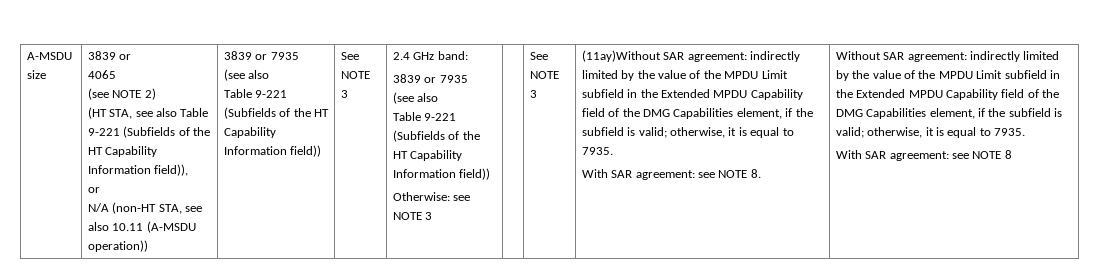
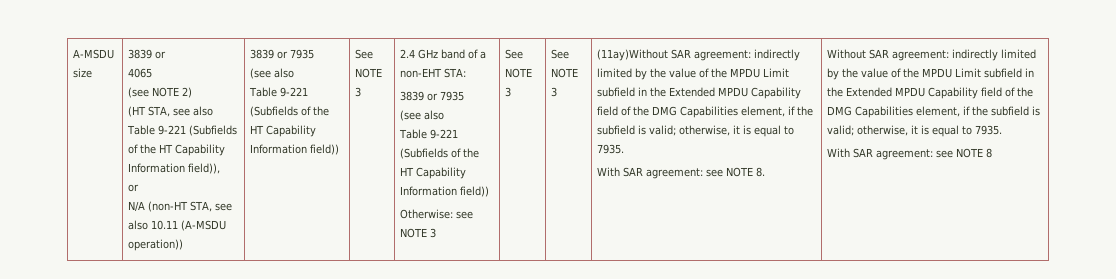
- 2.4 GHz band:
+ 2.4 GHz band of a non-EHT STA:
- Otherwise: see NOTE 3
+ Otherwise: see NOTE 3 | See NOTE 3

